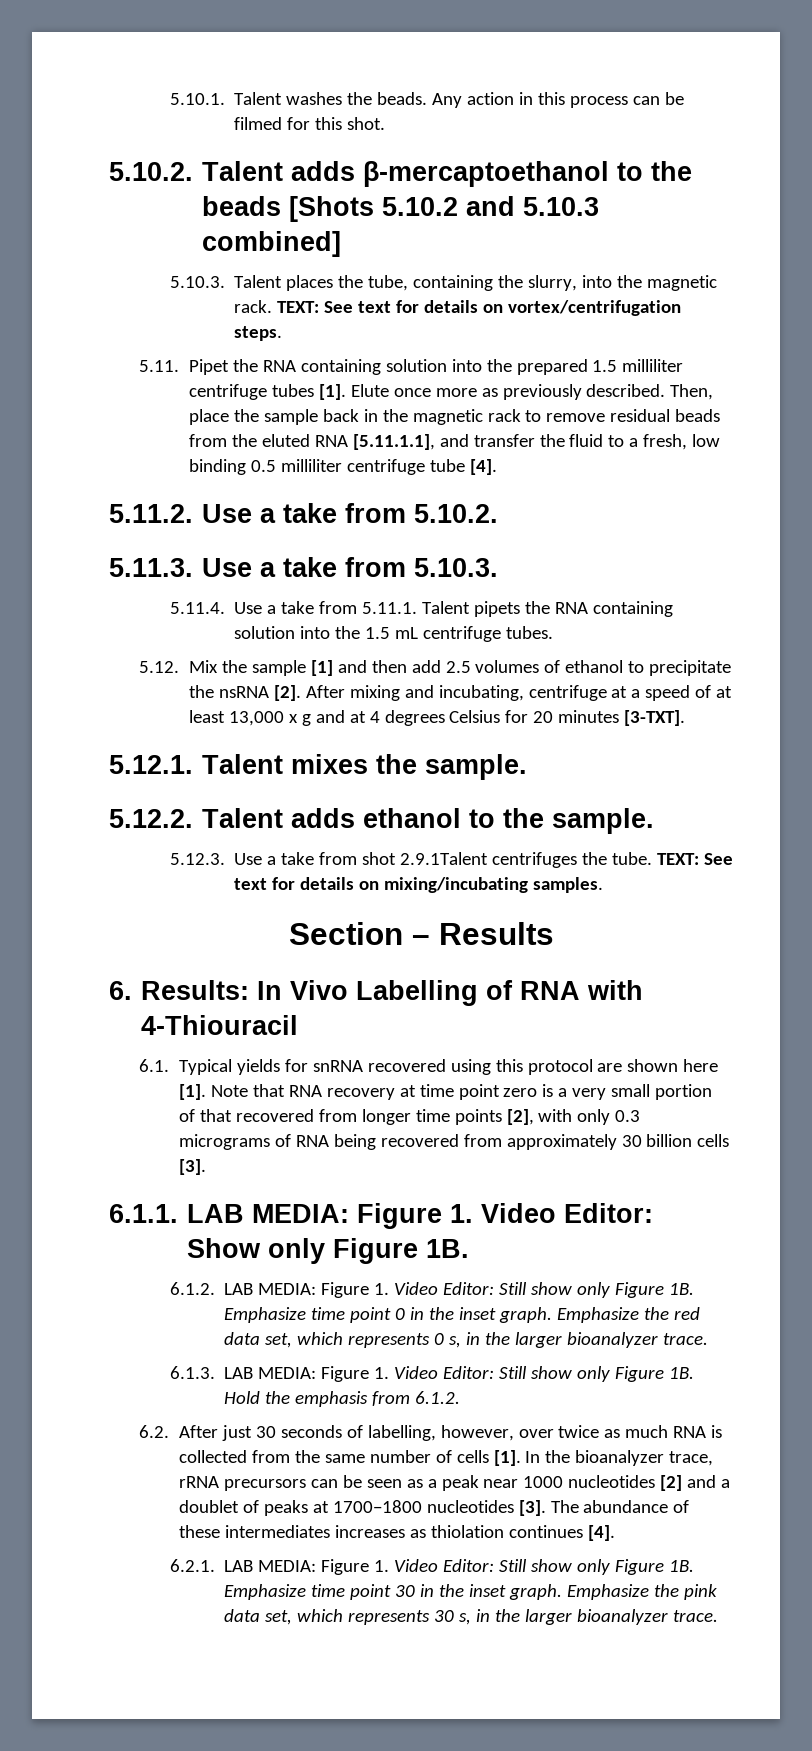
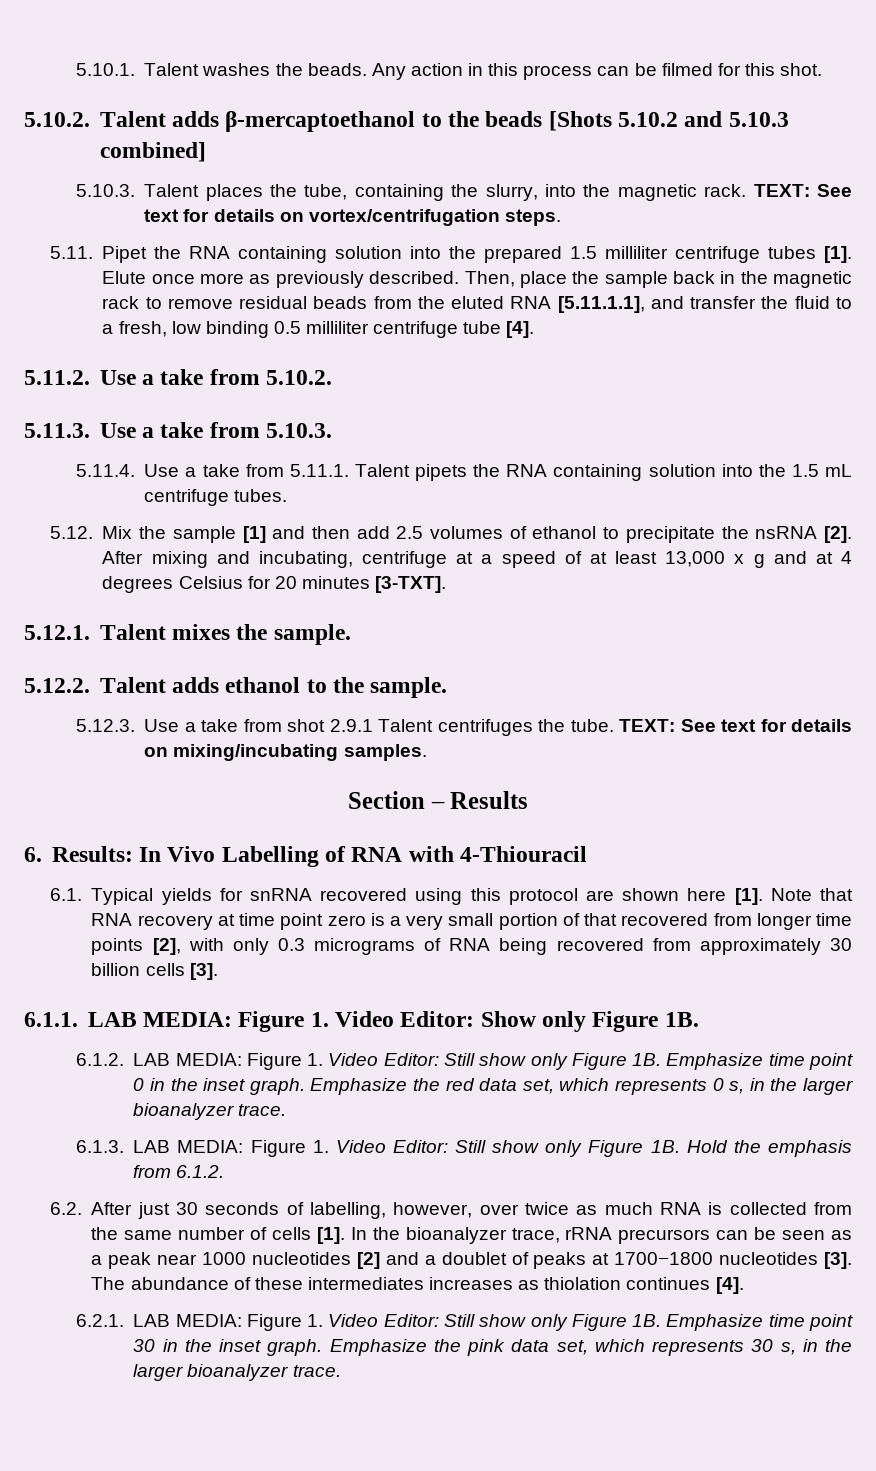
- 5.12.3. Use a take from shot 2.9.1Talent centrifuges the tube.
+ 5.12.3. Use a take from shot 2.9.1 Talent centrifuges the tube.

